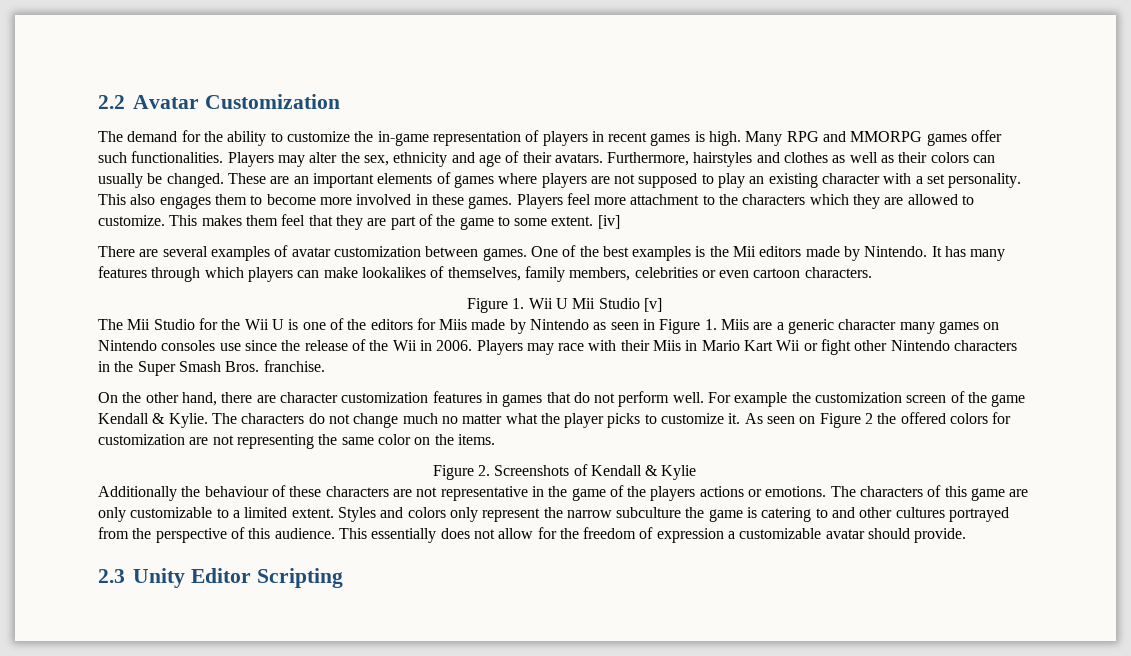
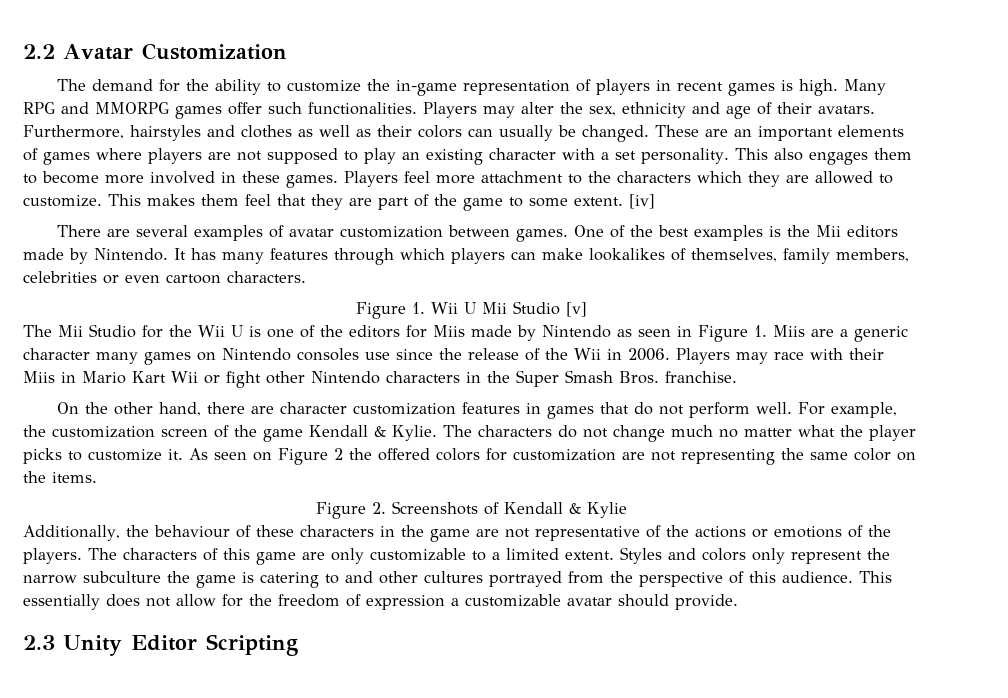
- For example the customization screen of the game Kendall & Kylie.
+ For example, the customization screen of the game Kendall & Kylie.
- Additionally the behaviour of these characters are not representative in the game of the players actions or emotions.
+ Additionally, the behaviour of these characters in the game are not representative of the actions or emotions of the players.

